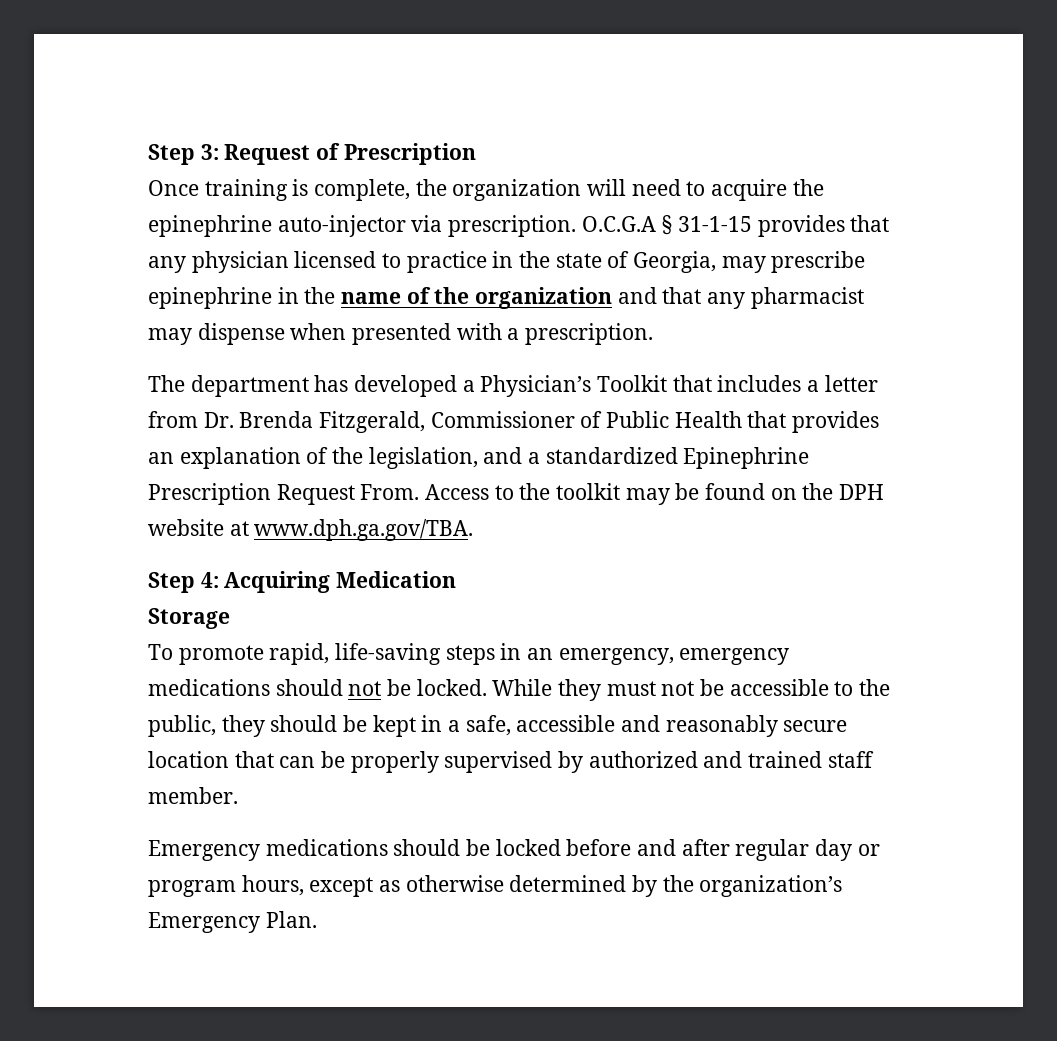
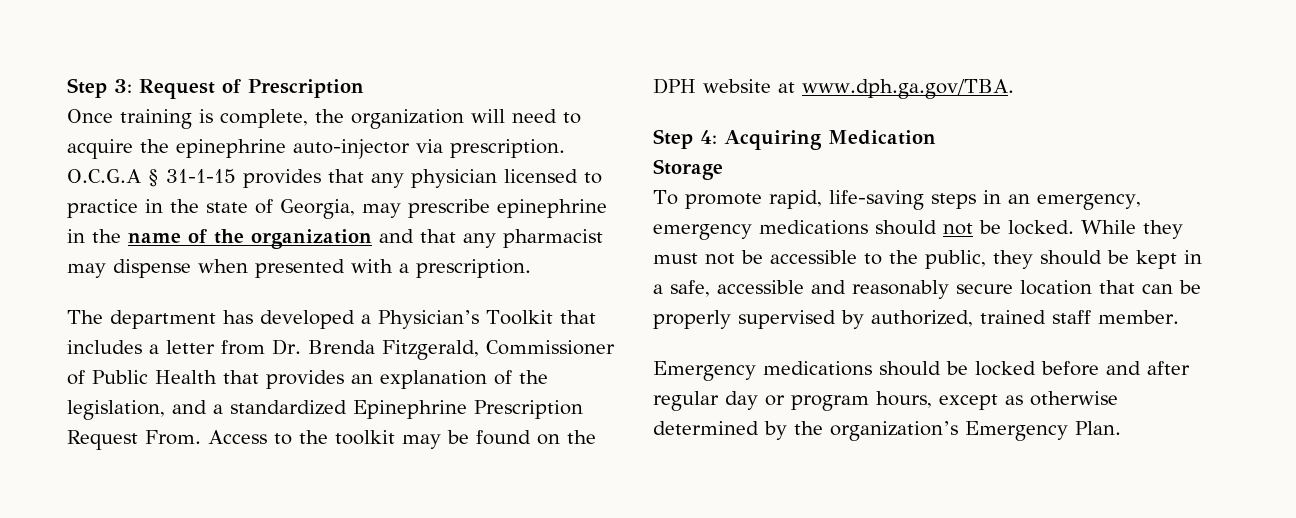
- While they must not be accessible to the public, they should be kept in a safe, accessible and reasonably secure location that can be properly supervised by authorized and trained staff member.
+ While they must not be accessible to the public, they should be kept in a safe, accessible and reasonably secure location that can be properly supervised by authorized, trained staff member.

